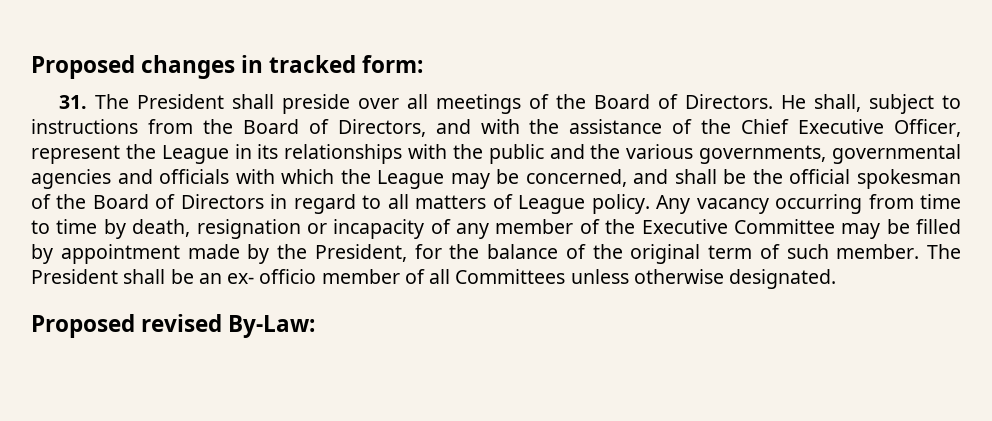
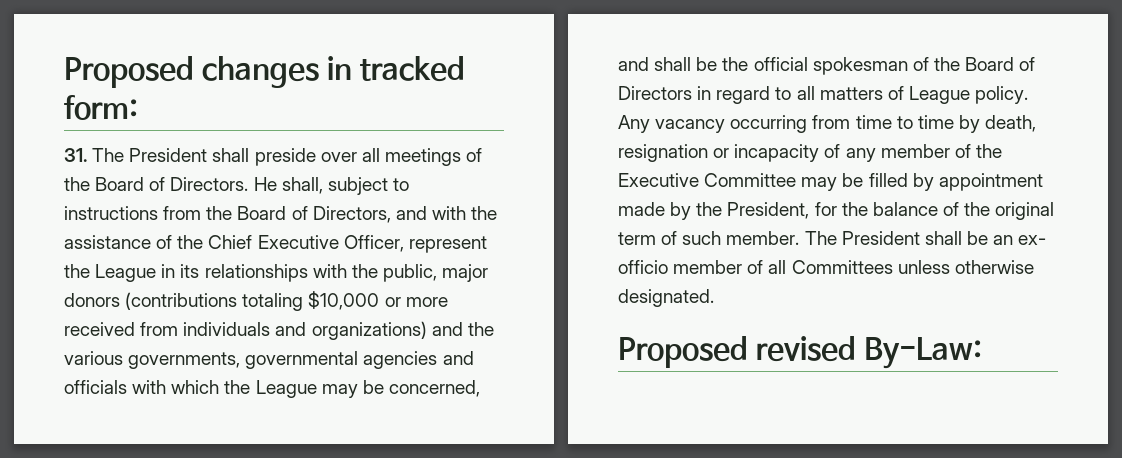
- He shall, subject to instructions from the Board of Directors, and with the assistance of the Chief Executive Officer, represent the League in its relationships with the public and the various governments, governmental agencies and officials with which the League may be concerned, and shall be the official spokesman of the Board of Directors in regard to all matters of League policy.
+ He shall, subject to instructions from the Board of Directors, and with the assistance of the Chief Executive Officer, represent the League in its relationships with the public, major donors (contributions totaling $10,000 or more received from individuals and organizations) and the various governments, governmental agencies and officials with which the League may be concerned, and shall be the official spokesman of the Board of Directors in regard to all matters of League policy.

